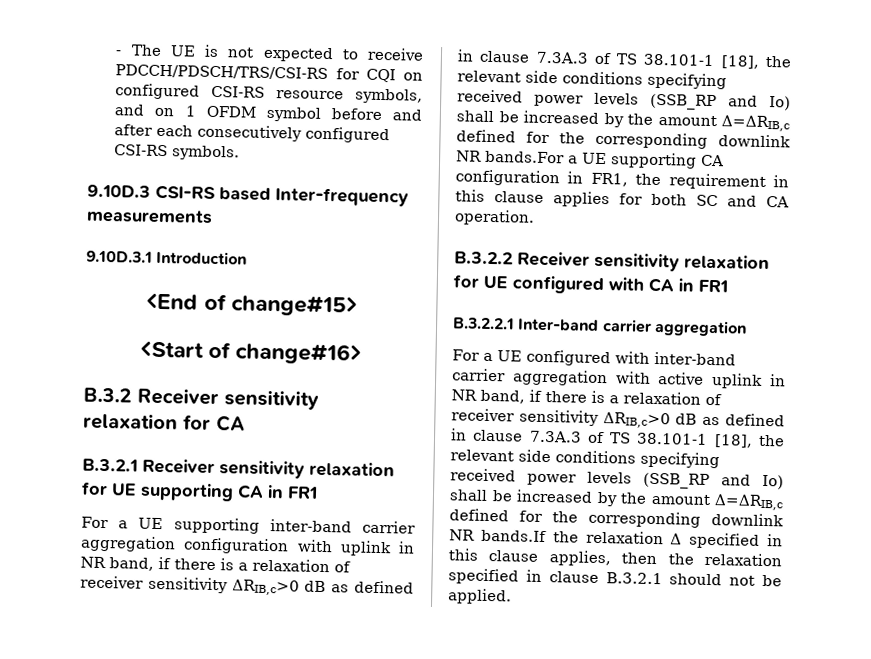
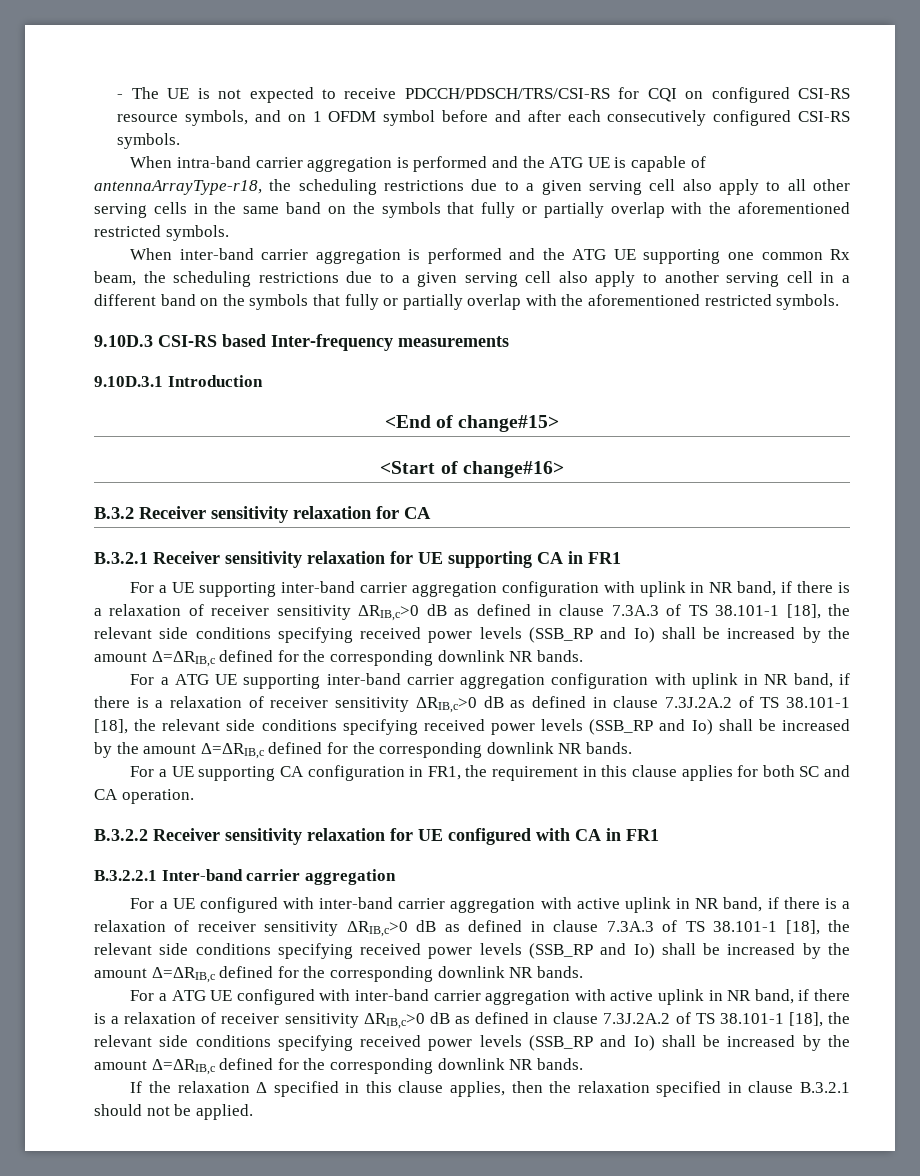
+ When intra-band carrier aggregation is performed and the ATG UE is capable of antennaArrayType-r18, the scheduling restrictions due to a given serving cell also apply to all other serving cells in the same band on the symbols that fully or partially overlap with the aforementioned restricted symbols.
+ When inter-band carrier aggregation is performed and the ATG UE supporting one common Rx beam, the scheduling restrictions due to a given serving cell also apply to another serving cell in a different band on the symbols that fully or partially overlap with the aforementioned restricted symbols.
- For a UE supporting inter-band carrier aggregation configuration with uplink in NR band, if there is a relaxation of receiver sensitivity ΔRIB,c>0 dB as defined in clause 7.3A.3 of TS 38.101-1 [18], the relevant side conditions specifying received power levels (SSB_RP and Io) shall be increased by the amount Δ=ΔRIB,c defined for the corresponding downlink NR bands.For a UE supporting CA configuration in FR1, the requirement in this clause applies for both SC and CA operation.
+ For a UE supporting inter-band carrier aggregation configuration with uplink in NR band, if there is a relaxation of receiver sensitivity ΔRIB,c>0 dB as defined in clause 7.3A.3 of TS 38.101-1 [18], the relevant side conditions specifying received power levels (SSB_RP and Io) shall be increased by the amount Δ=ΔRIB,c defined for the corresponding downlink NR bands.
+ For a ATG UE supporting inter-band carrier aggregation configuration with uplink in NR band, if there is a relaxation of receiver sensitivity ΔRIB,c>0 dB as defined in clause 7.3J.2A.2 of TS 38.101-1 [18], the relevant side conditions specifying received power levels (SSB_RP and Io) shall be increased by the amount Δ=ΔRIB,c defined for the corresponding downlink NR bands.
+ For a UE supporting CA configuration in FR1, the requirement in this clause applies for both SC and CA operation.
- For a UE configured with inter-band carrier aggregation with active uplink in NR band, if there is a relaxation of receiver sensitivity ΔRIB,c>0 dB as defined in clause 7.3A.3 of TS 38.101-1 [18], the relevant side conditions specifying received power levels (SSB_RP and Io) shall be increased by the amount Δ=ΔRIB,c defined for the corresponding downlink NR bands.If the relaxation Δ specified in this clause applies, then the relaxation specified in clause B.3.2.1 should not be applied.
+ For a UE configured with inter-band carrier aggregation with active uplink in NR band, if there is a relaxation of receiver sensitivity ΔRIB,c>0 dB as defined in clause 7.3A.3 of TS 38.101-1 [18], the relevant side conditions specifying received power levels (SSB_RP and Io) shall be increased by the amount Δ=ΔRIB,c defined for the corresponding downlink NR bands.
+ For a ATG UE configured with inter-band carrier aggregation with active uplink in NR band, if there is a relaxation of receiver sensitivity ΔRIB,c>0 dB as defined in clause 7.3J.2A.2 of TS 38.101-1 [18], the relevant side conditions specifying received power levels (SSB_RP and Io) shall be increased by the amount Δ=ΔRIB,c defined for the corresponding downlink NR bands.
+ If the relaxation Δ specified in this clause applies, then the relaxation specified in clause B.3.2.1 should not be applied.

